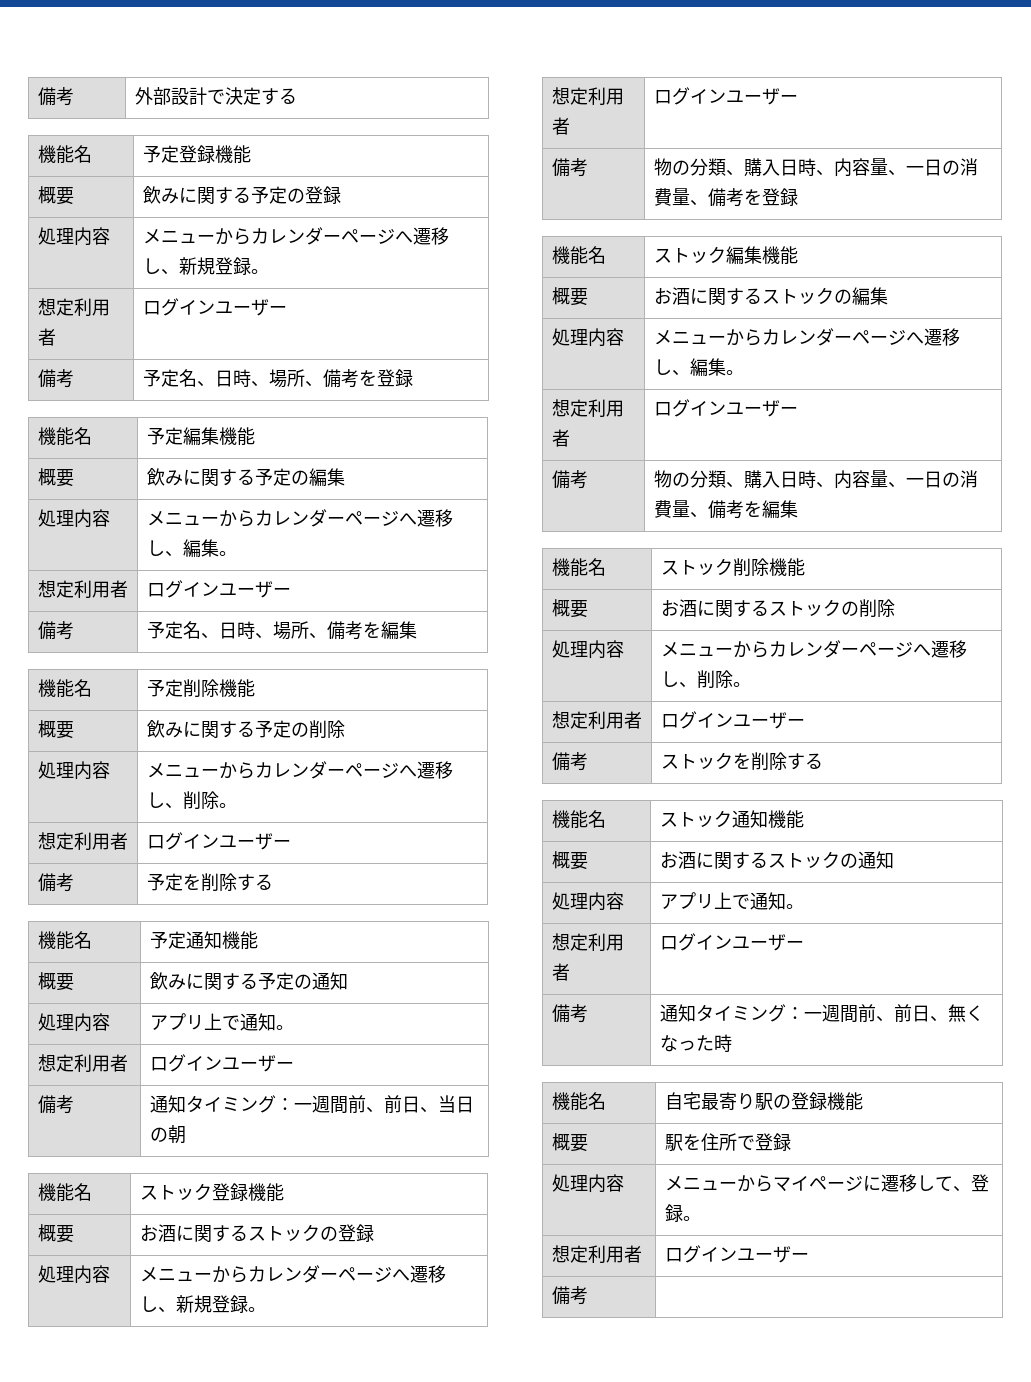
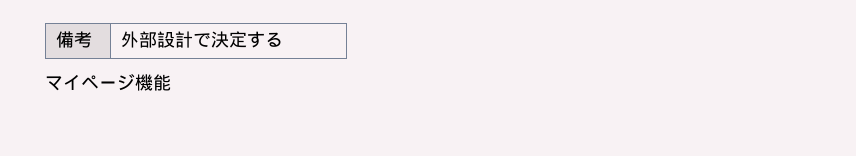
- 機能名 | 予定登録機能
- 概要 | 飲みに関する予定の登録
- 処理内容 | メニューからカレンダーページへ遷移し、新規登録。
- 想定利用者 | ログインユーザー
- 備考 | 予定名、日時、場所、備考を登録
- 機能名 | 予定編集機能
- 概要 | 飲みに関する予定の編集
- 処理内容 | メニューからカレンダーページへ遷移し、編集。
- 想定利用者 | ログインユーザー
- 備考 | 予定名、日時、場所、備考を編集
- 機能名 | 予定削除機能
- 概要 | 飲みに関する予定の削除
- 処理内容 | メニューからカレンダーページへ遷移し、削除。
- 想定利用者 | ログインユーザー
- 備考 | 予定を削除する
- 機能名 | 予定通知機能
- 概要 | 飲みに関する予定の通知
- 処理内容 | アプリ上で通知。
- 想定利用者 | ログインユーザー
- 備考 | 通知タイミング：一週間前、前日、当日の朝
- 機能名 | ストック登録機能
- 概要 | お酒に関するストックの登録
- 処理内容 | メニューからカレンダーページへ遷移し、新規登録。
- 想定利用者 | ログインユーザー
- 備考 | 物の分類、購入日時、内容量、一日の消費量、備考を登録
- 機能名 | ストック編集機能
- 概要 | お酒に関するストックの編集
- 処理内容 | メニューからカレンダーページへ遷移し、編集。
- 想定利用者 | ログインユーザー
- 備考 | 物の分類、購入日時、内容量、一日の消費量、備考を編集
- 機能名 | ストック削除機能
- 概要 | お酒に関するストックの削除
- 処理内容 | メニューからカレンダーページへ遷移し、削除。
- 想定利用者 | ログインユーザー
- 備考 | ストックを削除する
- 機能名 | ストック通知機能
- 概要 | お酒に関するストックの通知
- 処理内容 | アプリ上で通知。
- 想定利用者 | ログインユーザー
- 備考 | 通知タイミング：一週間前、前日、無くなった時
- 機能名 | 自宅最寄り駅の登録機能
- 概要 | 駅を住所で登録
- 処理内容 | メニューからマイページに遷移して、登録。
- 想定利用者 | ログインユーザー
- 備考 |
+ マイページ機能

